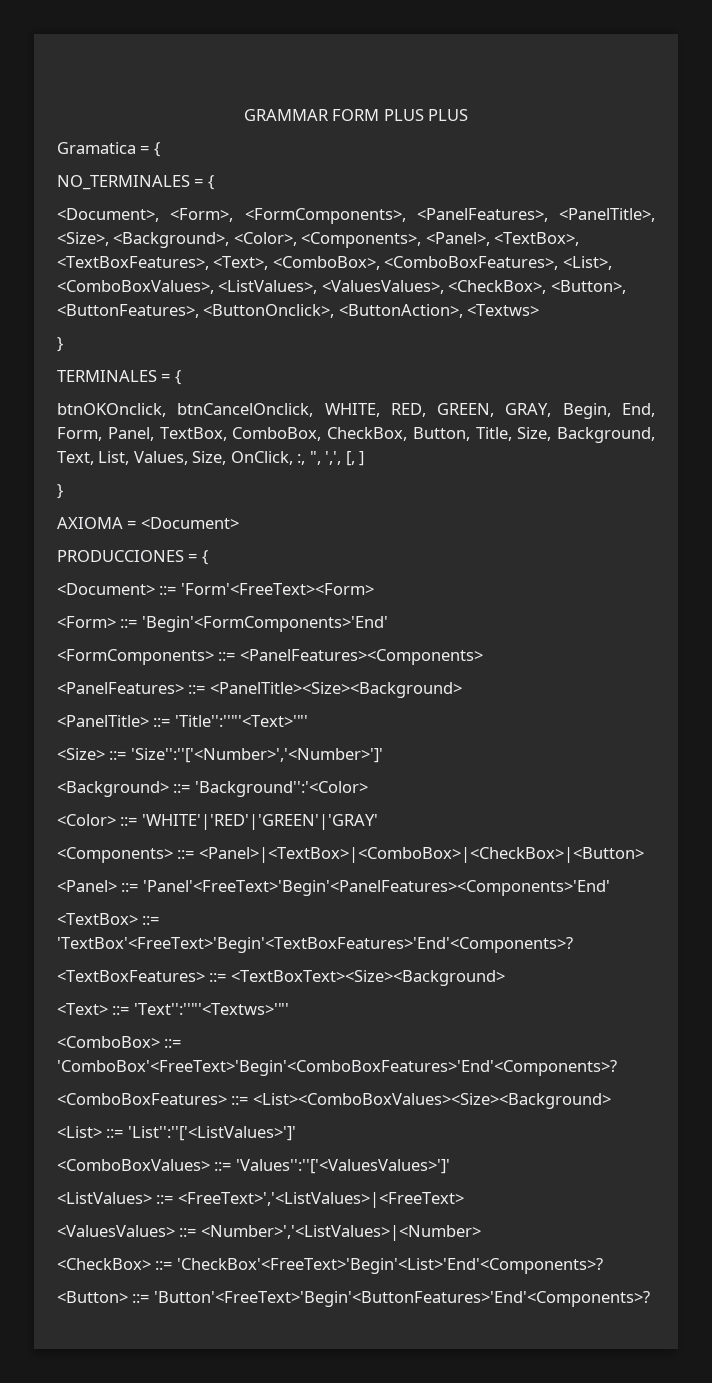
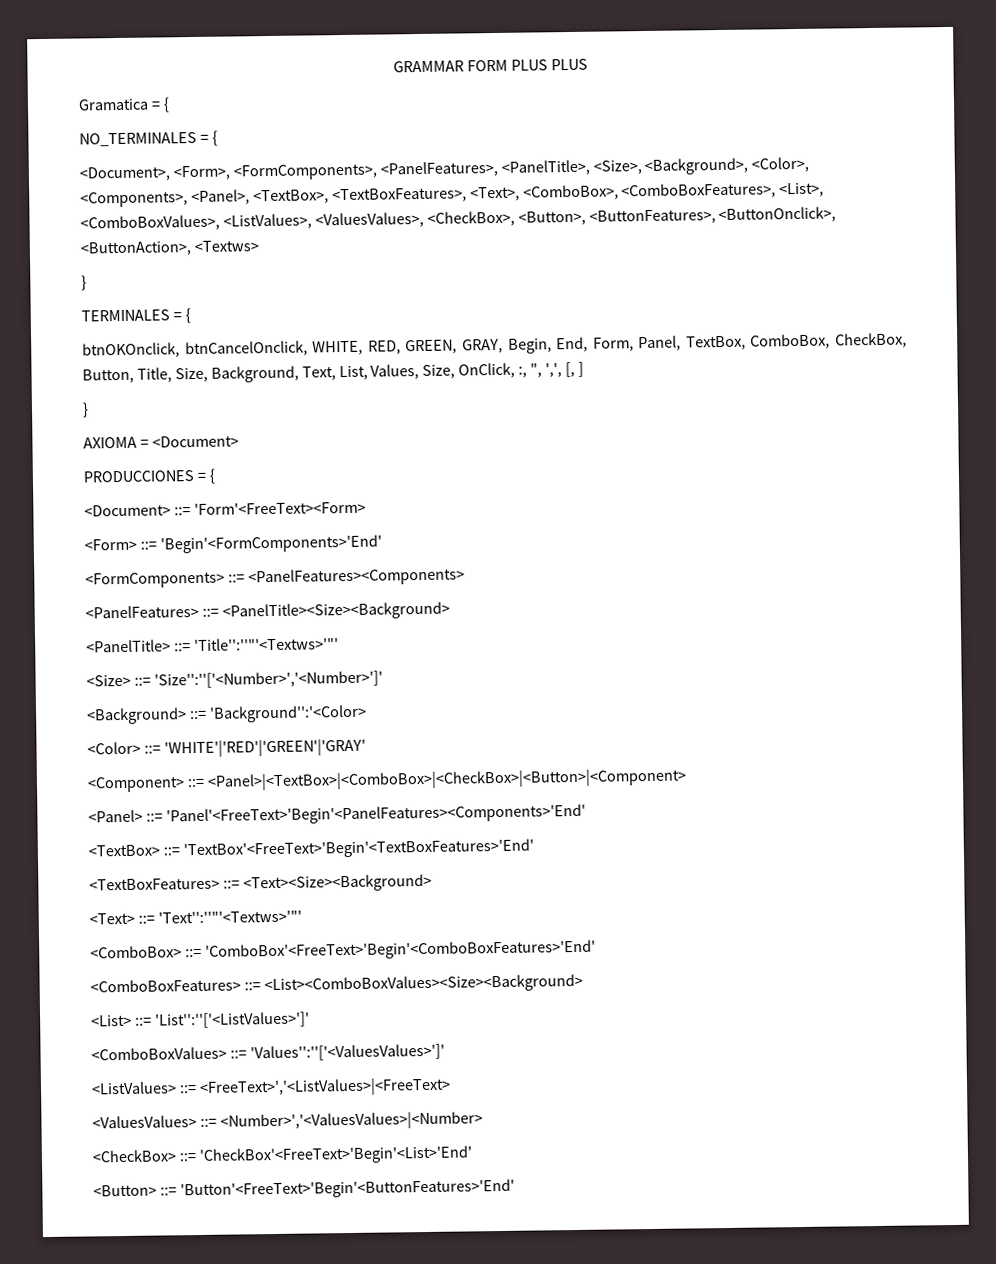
- <PanelTitle> ::= 'Title'':''"'<Text>'"'
+ <PanelTitle> ::= 'Title'':''"'<Textws>'"'
- <Components> ::= <Panel>|<TextBox>|<ComboBox>|<CheckBox>|<Button>
+ <Component> ::= <Panel>|<TextBox>|<ComboBox>|<CheckBox>|<Button>|<Component>
- <TextBox> ::= 'TextBox'<FreeText>'Begin'<TextBoxFeatures>'End'<Components>?
+ <TextBox> ::= 'TextBox'<FreeText>'Begin'<TextBoxFeatures>'End'
- <TextBoxFeatures> ::= <TextBoxText><Size><Background>
+ <TextBoxFeatures> ::= <Text><Size><Background>
- <ComboBox> ::= 'ComboBox'<FreeText>'Begin'<ComboBoxFeatures>'End'<Components>?
+ <ComboBox> ::= 'ComboBox'<FreeText>'Begin'<ComboBoxFeatures>'End'
- <ValuesValues> ::= <Number>','<ListValues>|<Number>
+ <ValuesValues> ::= <Number>','<ValuesValues>|<Number>
- <CheckBox> ::= 'CheckBox'<FreeText>'Begin'<List>'End'<Components>?
+ <CheckBox> ::= 'CheckBox'<FreeText>'Begin'<List>'End'
- <Button> ::= 'Button'<FreeText>'Begin'<ButtonFeatures>'End'<Components>?
+ <Button> ::= 'Button'<FreeText>'Begin'<ButtonFeatures>'End'

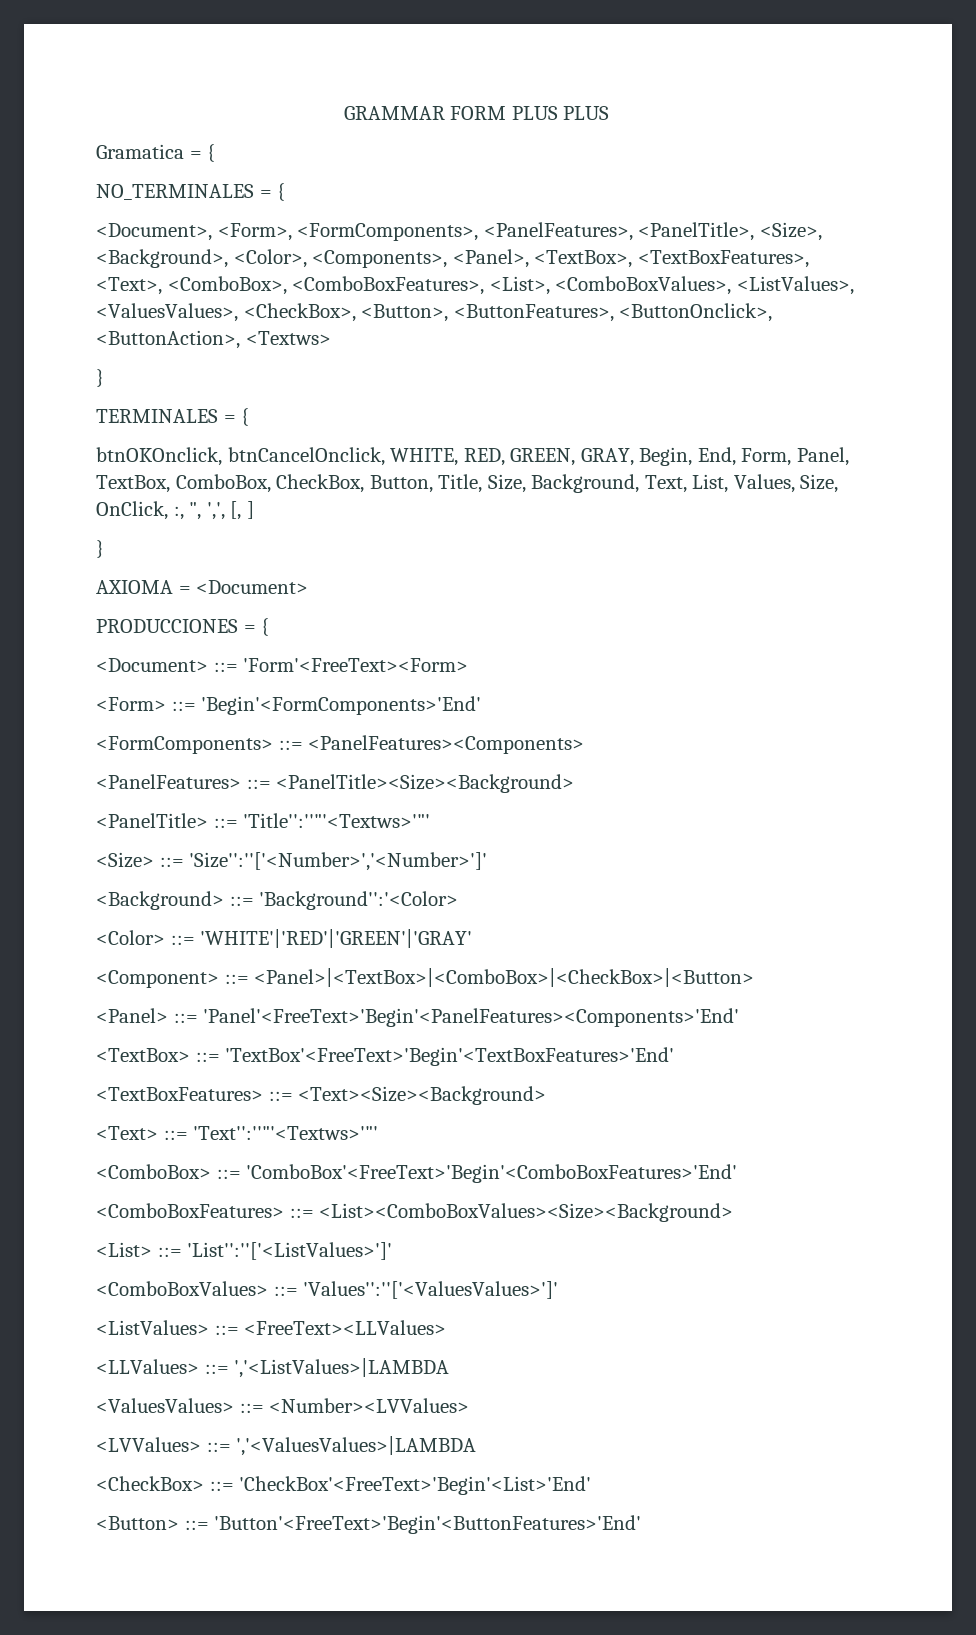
- <Component> ::= <Panel>|<TextBox>|<ComboBox>|<CheckBox>|<Button>|<Component>
+ <Component> ::= <Panel>|<TextBox>|<ComboBox>|<CheckBox>|<Button>
- <ListValues> ::= <FreeText>','<ListValues>|<FreeText>
- <ValuesValues> ::= <Number>','<ValuesValues>|<Number>
+ <ListValues> ::= <FreeText><LLValues>
+ <LLValues> ::= ','<ListValues>|LAMBDA
+ <ValuesValues> ::= <Number><LVValues>
+ <LVValues> ::= ','<ValuesValues>|LAMBDA

